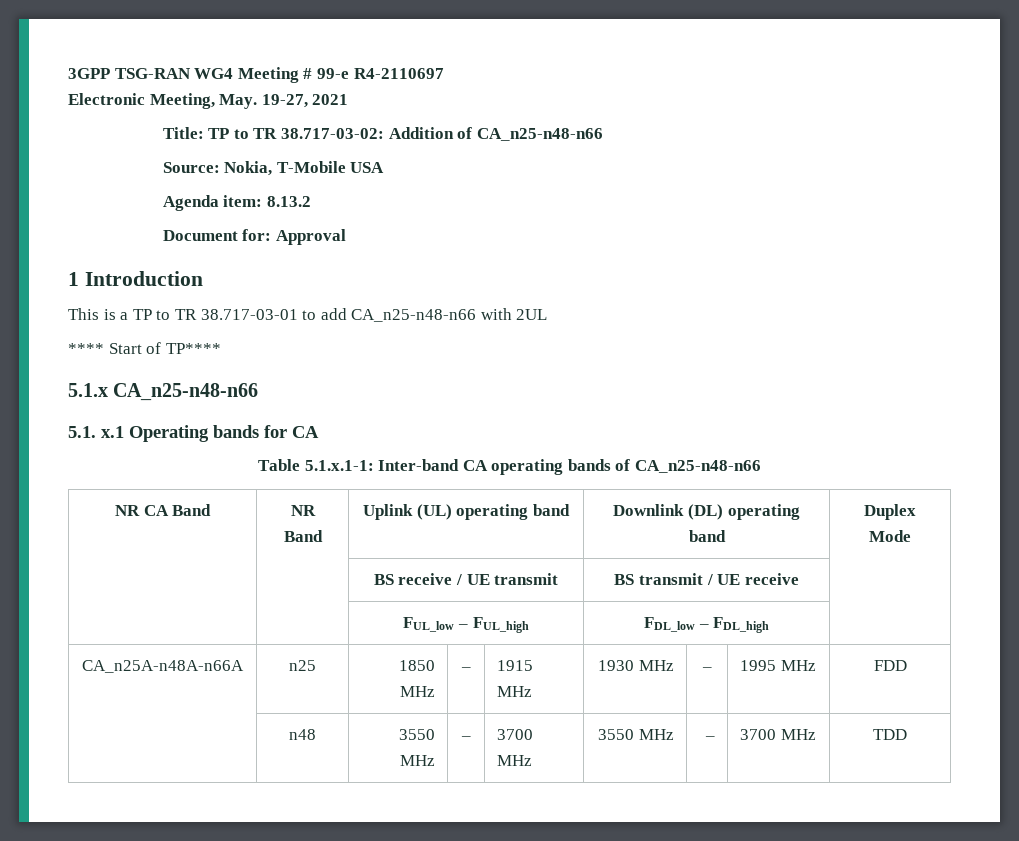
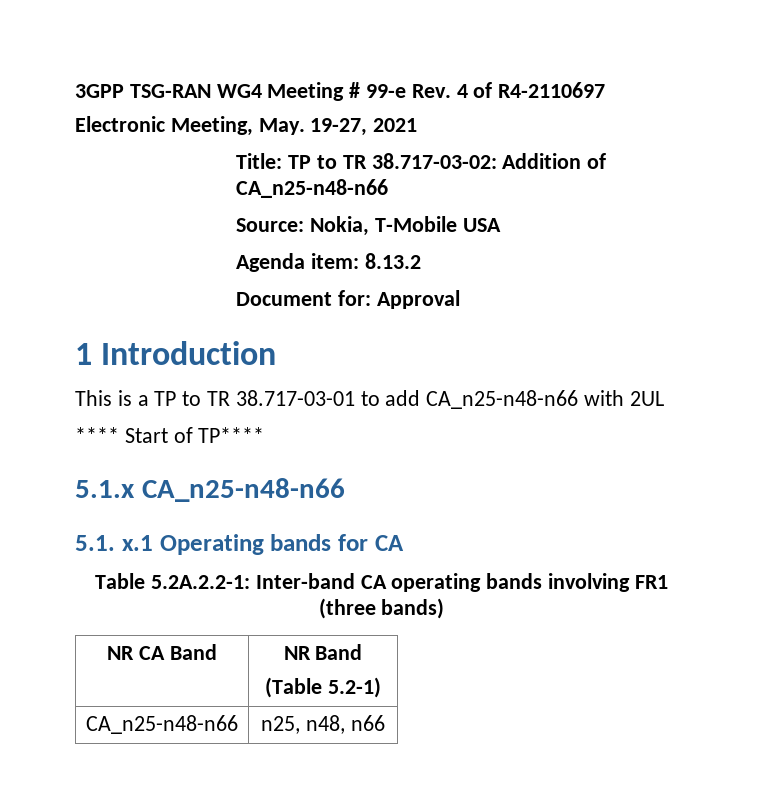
- 3GPP TSG-RAN WG4 Meeting # 99-e R4-2110697
+ 3GPP TSG-RAN WG4 Meeting # 99-e Rev. 4 of R4-2110697
- Table 5.1.x.1-1: Inter-band CA operating bands of CA_n25-n48-n66
+ Table 5.2A.2.2-1: Inter-band CA operating bands involving FR1 (three bands)
- NR CA Band | NR Band | Uplink (UL) operating band | Downlink (DL) operating band | Duplex Mode
- | | BS receive / UE transmit | BS transmit / UE receive |
- | | FUL_low – FUL_high | FDL_low – FDL_high |
- CA_n25A-n48A-n66A | n25 | 1850 MHz | – | 1915 MHz | 1930 MHz | – | 1995 MHz | FDD
- | n48 | 3550 MHz | – | 3700 MHz | 3550 MHz | – | 3700 MHz | TDD
+ NR CA Band | NR Band
+ (Table 5.2-1)
+ CA_n25-n48-n66 | n25, n48, n66

